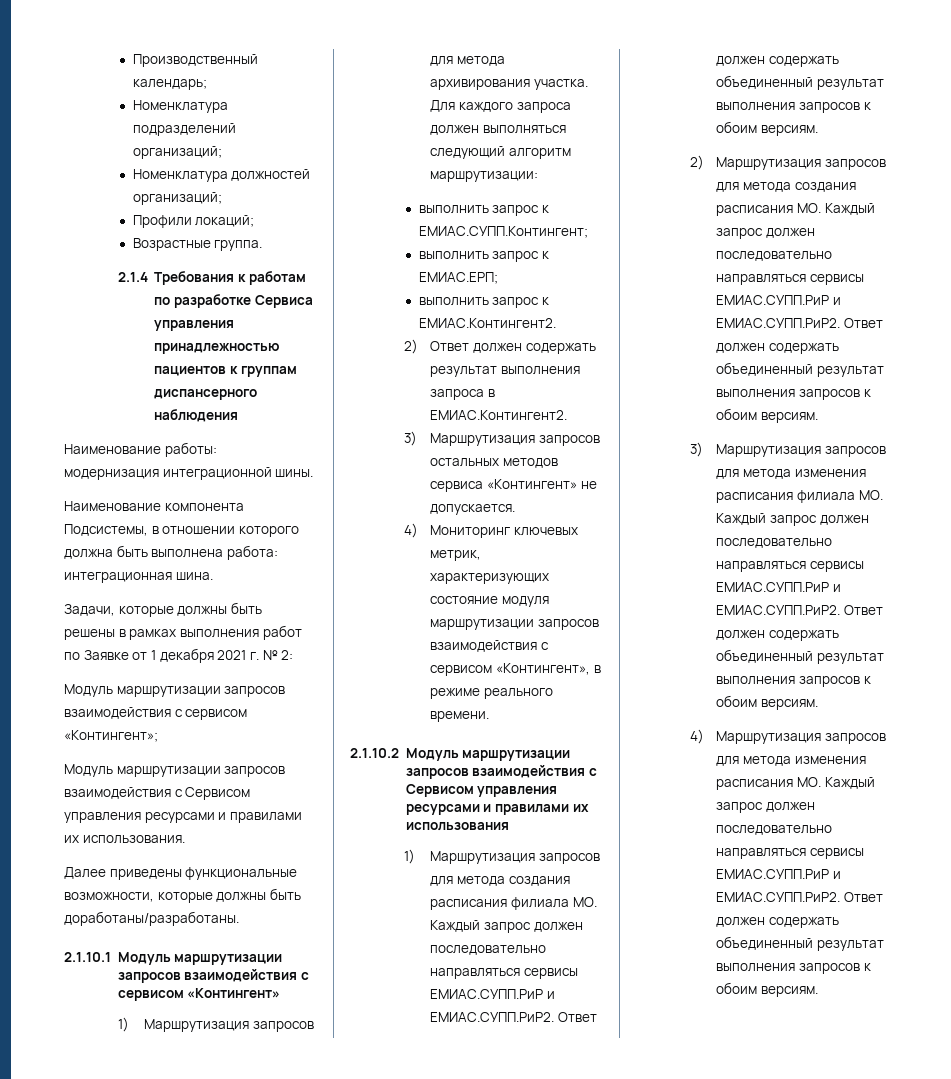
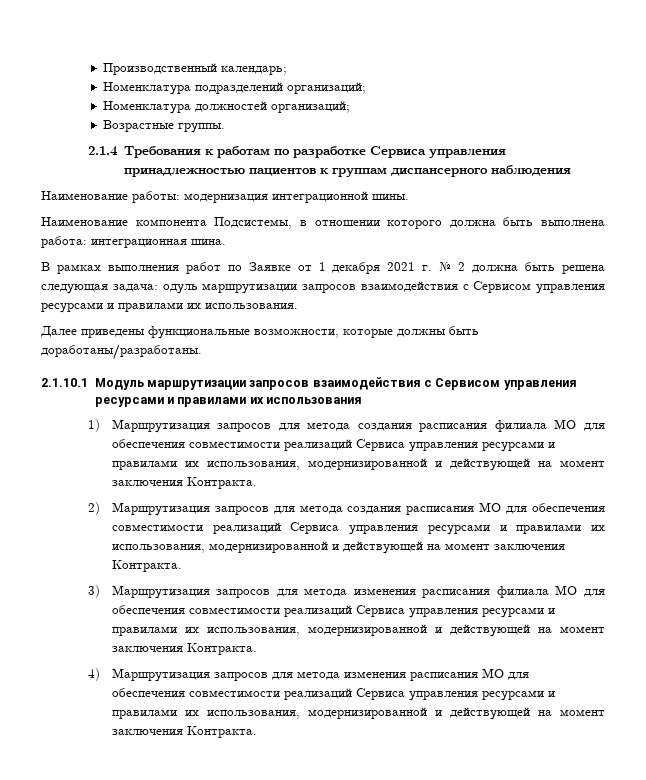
- Профили локаций;
- Возрастные группа.
+ Возрастные группы.
- Задачи, которые должны быть решены в рамках выполнения работ по Заявке от 1 декабря 2021 г. № 2:
- Модуль маршрутизации запросов взаимодействия с сервисом «Контингент»;
- Модуль маршрутизации запросов взаимодействия с Сервисом управления ресурсами и правилами их использования.
+ В рамках выполнения работ по Заявке от 1 декабря 2021 г. № 2 должна быть решена следующая задача: одуль маршрутизации запросов взаимодействия с Сервисом управления ресурсами и правилами их использования.
- 2.1.10.1 Модуль маршрутизации запросов взаимодействия с сервисом «Контингент»
- 1) Маршрутизация запросов для метода архивирования участка. Для каждого запроса должен выполняться следующий алгоритм маршрутизации:
- выполнить запрос к ЕМИАС.СУПП.Контингент;
- выполнить запрос к ЕМИАС.ЕРП;
- выполнить запрос к ЕМИАС.Контингент2.
- 2) Ответ должен содержать результат выполнения запроса в ЕМИАС.Контингент2.
- 3) Маршрутизация запросов остальных методов сервиса «Контингент» не допускается.
- 4) Мониторинг ключевых метрик, характеризующих состояние модуля маршрутизации запросов взаимодействия с сервисом «Контингент», в режиме реального времени.
- 2.1.10.2 Модуль маршрутизации запросов взаимодействия с Сервисом управления ресурсами и правилами их использования
+ 2.1.10.1 Модуль маршрутизации запросов взаимодействия с Сервисом управления ресурсами и правилами их использования
- 1) Маршрутизация запросов для метода создания расписания филиала МО. Каждый запрос должен последовательно направляться сервисы ЕМИАС.СУПП.РиР и ЕМИАС.СУПП.РиР2. Ответ должен содержать объединенный результат выполнения запросов к обоим версиям.
+ 1) Маршрутизация запросов для метода создания расписания филиала МО для обеспечения совместимости реализаций Сервиса управления ресурсами и правилами их использования, модернизированной и действующей на момент заключения Контракта.
- 2) Маршрутизация запросов для метода создания расписания МО. Каждый запрос должен последовательно направляться сервисы ЕМИАС.СУПП.РиР и ЕМИАС.СУПП.РиР2. Ответ должен содержать объединенный результат выполнения запросов к обоим версиям.
+ 2) Маршрутизация запросов для метода создания расписания МО для обеспечения совместимости реализаций Сервиса управления ресурсами и правилами их использования, модернизированной и действующей на момент заключения Контракта.
- 3) Маршрутизация запросов для метода изменения расписания филиала МО. Каждый запрос должен последовательно направляться сервисы ЕМИАС.СУПП.РиР и ЕМИАС.СУПП.РиР2. Ответ должен содержать объединенный результат выполнения запросов к обоим версиям.
+ 3) Маршрутизация запросов для метода изменения расписания филиала МО для обеспечения совместимости реализаций Сервиса управления ресурсами и правилами их использования, модернизированной и действующей на момент заключения Контракта.
- 4) Маршрутизация запросов для метода изменения расписания МО. Каждый запрос должен последовательно направляться сервисы ЕМИАС.СУПП.РиР и ЕМИАС.СУПП.РиР2. Ответ должен содержать объединенный результат выполнения запросов к обоим версиям.
+ 4) Маршрутизация запросов для метода изменения расписания МО для обеспечения совместимости реализаций Сервиса управления ресурсами и правилами их использования, модернизированной и действующей на момент заключения Контракта.

